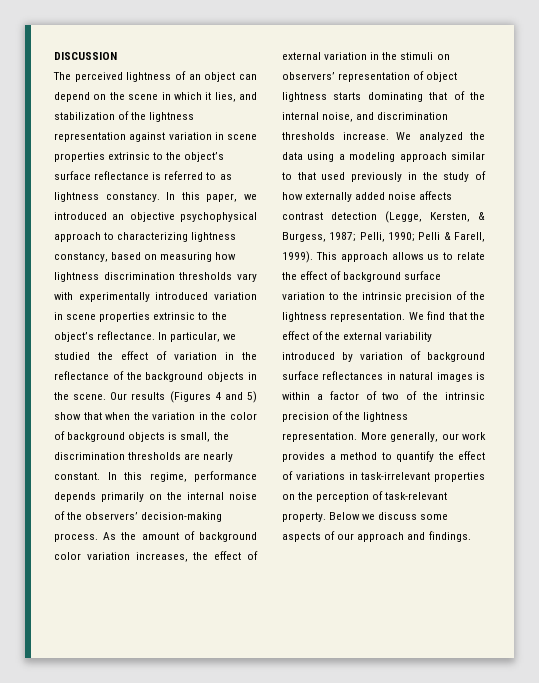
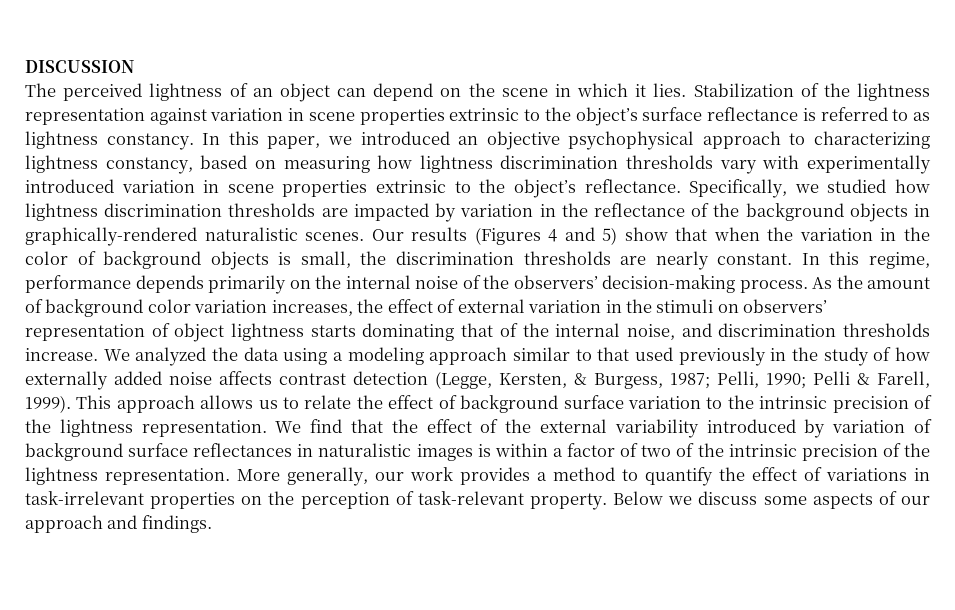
- The perceived lightness of an object can depend on the scene in which it lies, and stabilization of the lightness representation against variation in scene properties extrinsic to the object’s surface reflectance is referred to as lightness constancy.
+ The perceived lightness of an object can depend on the scene in which it lies. Stabilization of the lightness representation against variation in scene properties extrinsic to the object’s surface reflectance is referred to as lightness constancy.
- In particular, we studied the effect of variation in the reflectance of the background objects in the scene.
+ Specifically, we studied how lightness discrimination thresholds are impacted by variation in the reflectance of the background objects in graphically-rendered naturalistic scenes.
- We find that the effect of the external variability introduced by variation of background surface reflectances in natural images is within a factor of two of the intrinsic precision of the lightness representation.
+ We find that the effect of the external variability introduced by variation of background surface reflectances in naturalistic images is within a factor of two of the intrinsic precision of the lightness representation.

